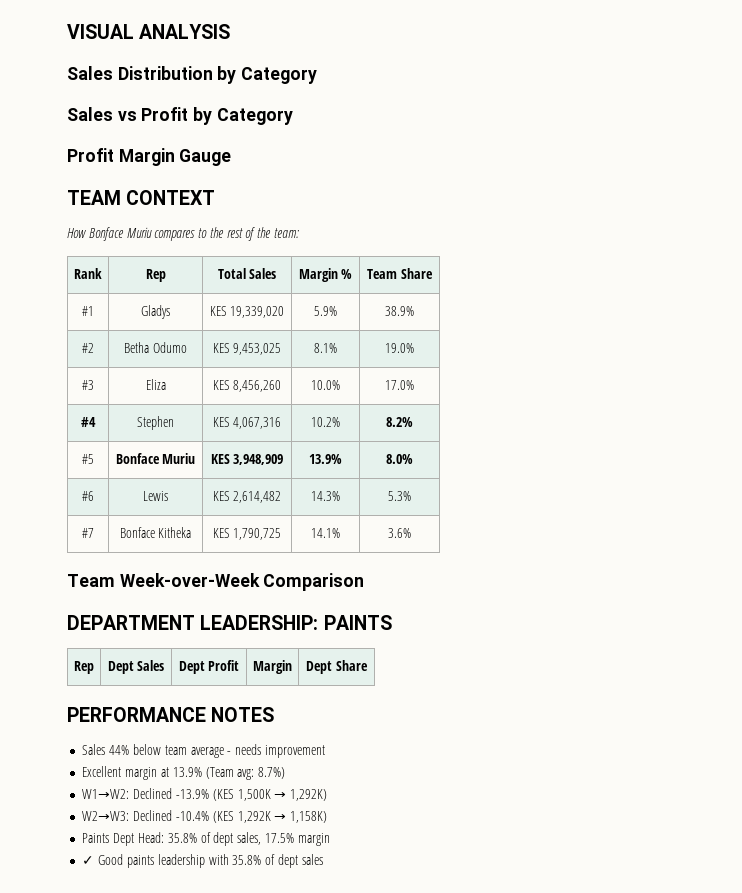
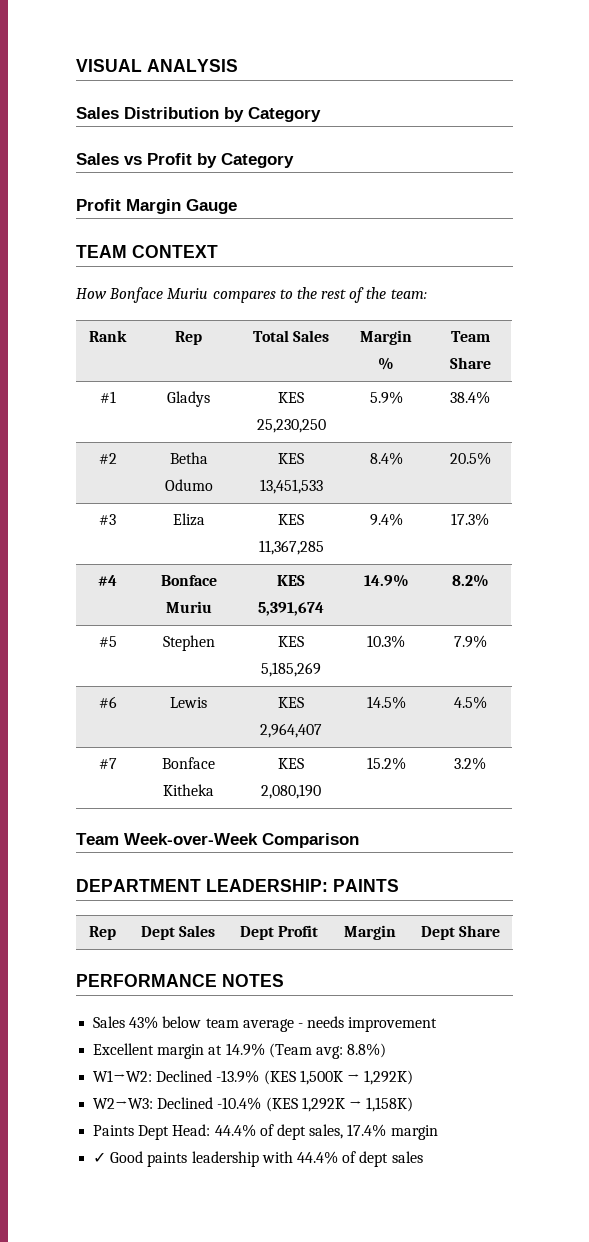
- #1 | Gladys | KES 19,339,020 | 5.9% | 38.9%
+ #1 | Gladys | KES 25,230,250 | 5.9% | 38.4%
- #2 | Betha Odumo | KES 9,453,025 | 8.1% | 19.0%
+ #2 | Betha Odumo | KES 13,451,533 | 8.4% | 20.5%
- #3 | Eliza | KES 8,456,260 | 10.0% | 17.0%
+ #3 | Eliza | KES 11,367,285 | 9.4% | 17.3%
- #4 | Stephen | KES 4,067,316 | 10.2% | 8.2%
+ #4 | Bonface Muriu | KES 5,391,674 | 14.9% | 8.2%
- #5 | Bonface Muriu | KES 3,948,909 | 13.9% | 8.0%
+ #5 | Stephen | KES 5,185,269 | 10.3% | 7.9%
- #6 | Lewis | KES 2,614,482 | 14.3% | 5.3%
+ #6 | Lewis | KES 2,964,407 | 14.5% | 4.5%
- #7 | Bonface Kitheka | KES 1,790,725 | 14.1% | 3.6%
+ #7 | Bonface Kitheka | KES 2,080,190 | 15.2% | 3.2%
- Sales 44% below team average - needs improvement
+ Sales 43% below team average - needs improvement
- Excellent margin at 13.9% (Team avg: 8.7%)
+ Excellent margin at 14.9% (Team avg: 8.8%)
- Paints Dept Head: 35.8% of dept sales, 17.5% margin
+ Paints Dept Head: 44.4% of dept sales, 17.4% margin
- ✓ Good paints leadership with 35.8% of dept sales
+ ✓ Good paints leadership with 44.4% of dept sales

